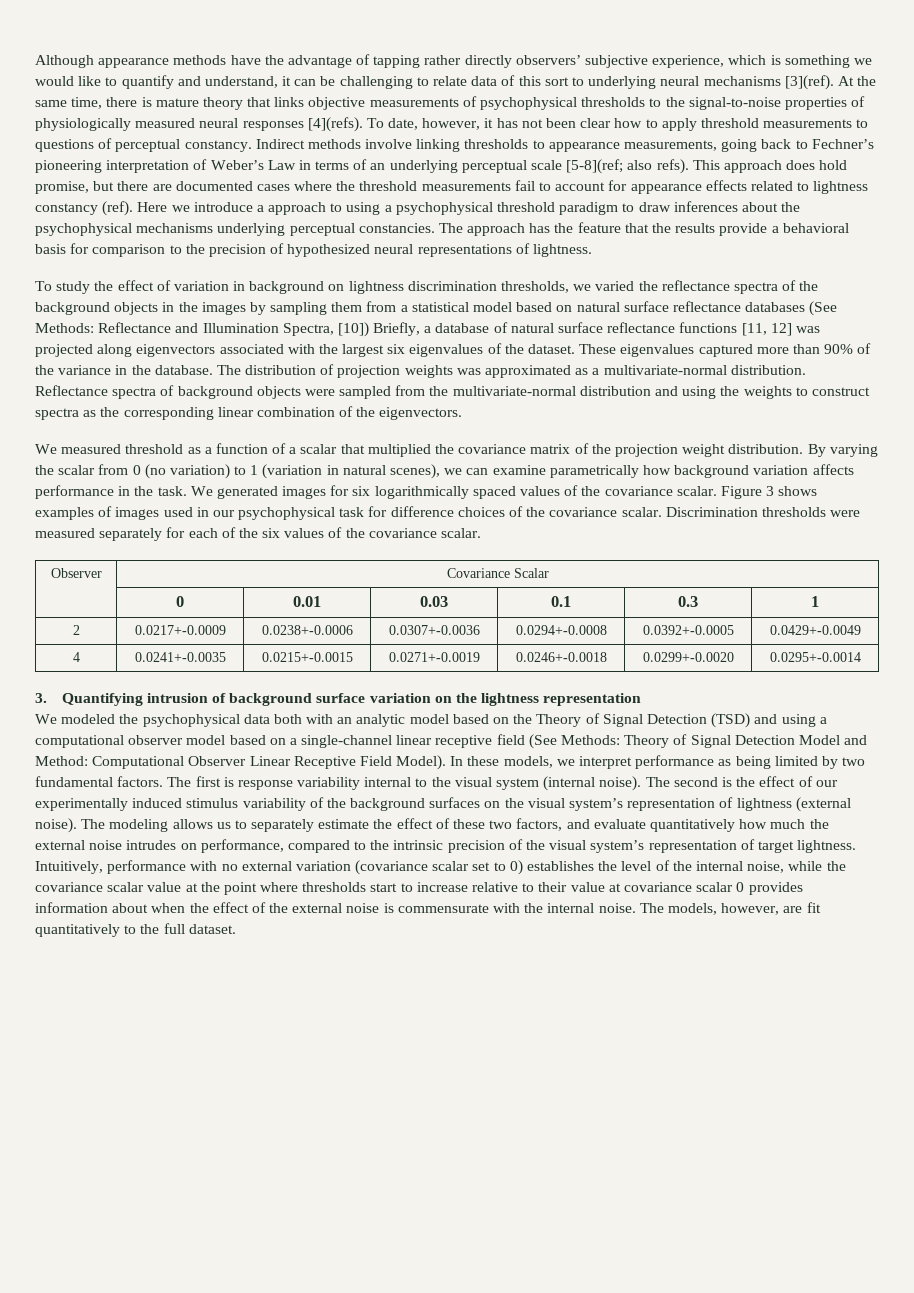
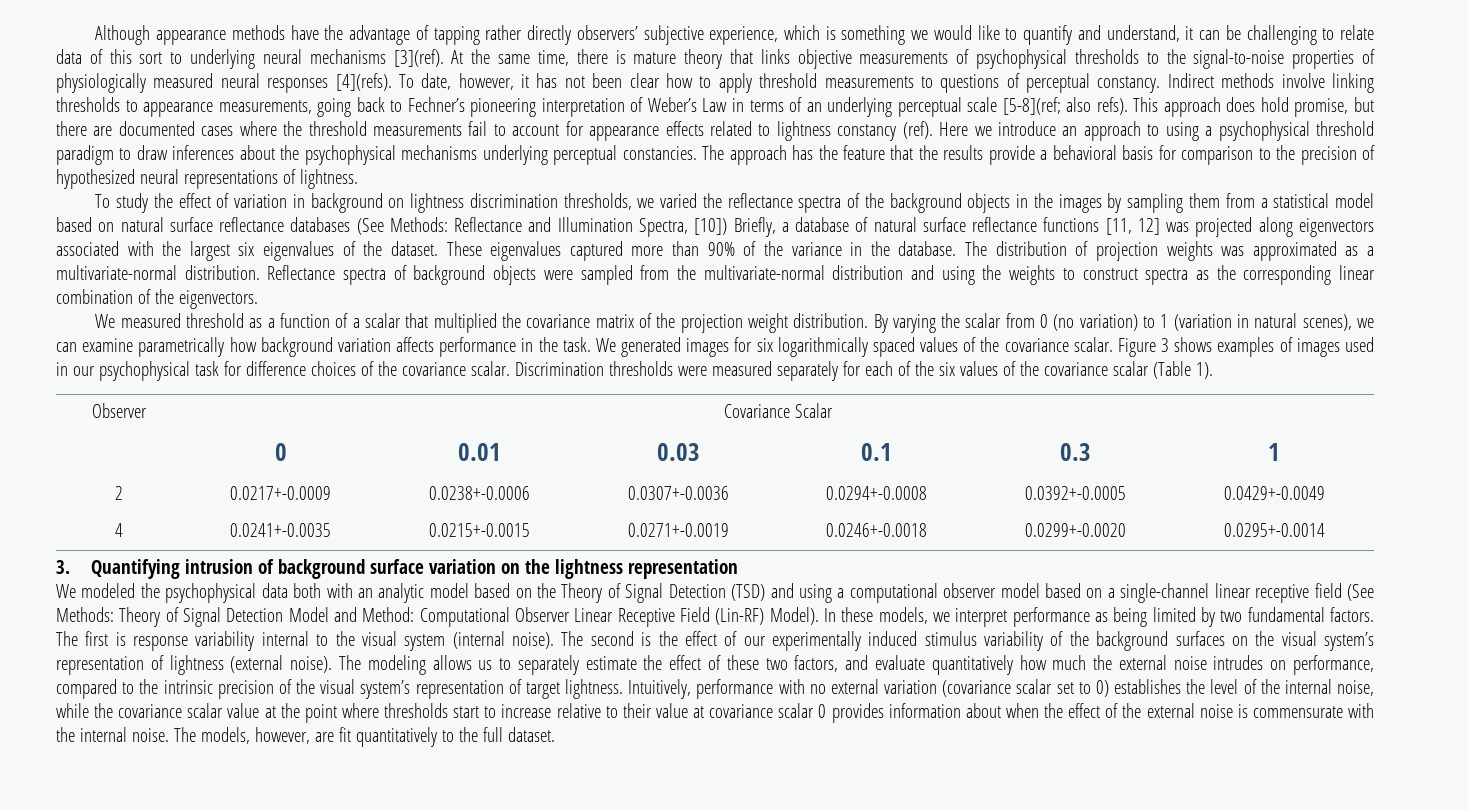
- Here we introduce a approach to using a psychophysical threshold paradigm to draw inferences about the psychophysical mechanisms underlying perceptual constancies.
+ Here we introduce an approach to using a psychophysical threshold paradigm to draw inferences about the psychophysical mechanisms underlying perceptual constancies.
- Discrimination thresholds were measured separately for each of the six values of the covariance scalar.
+ Discrimination thresholds were measured separately for each of the six values of the covariance scalar (Table 1).
- We modeled the psychophysical data both with an analytic model based on the Theory of Signal Detection (TSD) and using a computational observer model based on a single-channel linear receptive field (See Methods: Theory of Signal Detection Model and Method: Computational Observer Linear Receptive Field Model).
+ We modeled the psychophysical data both with an analytic model based on the Theory of Signal Detection (TSD) and using a computational observer model based on a single-channel linear receptive field (See Methods: Theory of Signal Detection Model and Method: Computational Observer Linear Receptive Field (Lin-RF) Model).

